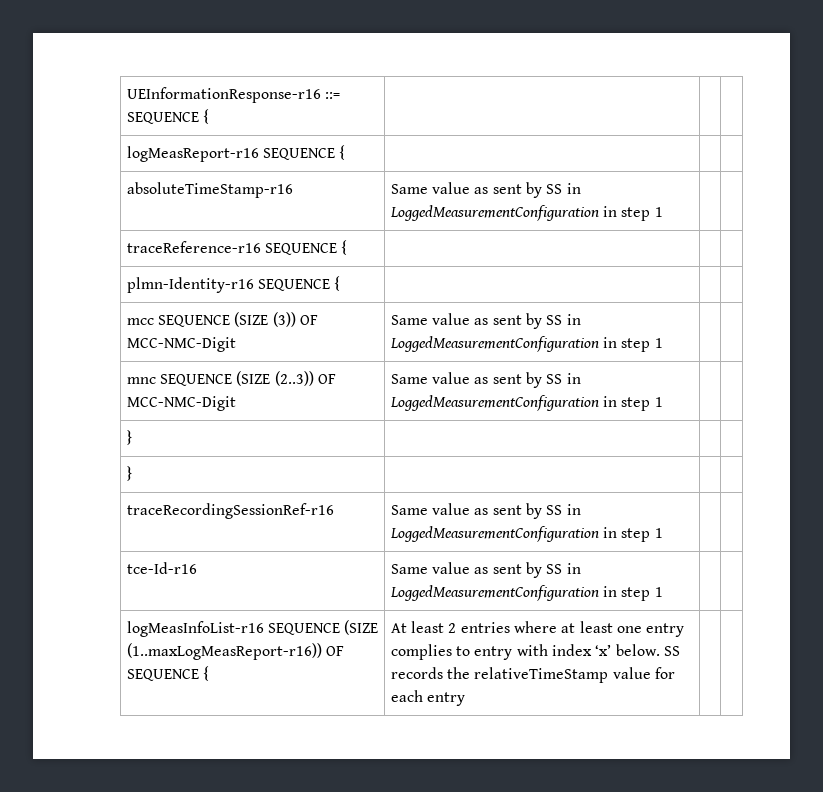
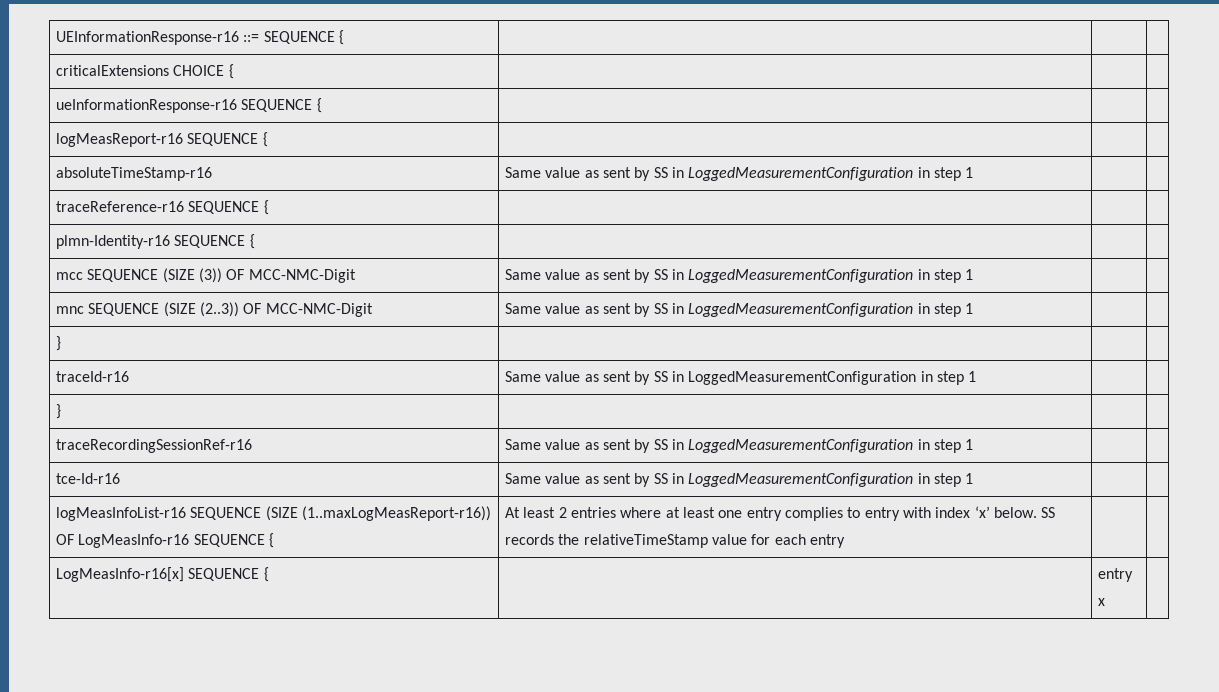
+ criticalExtensions CHOICE { | | |
+ ueInformationResponse-r16 SEQUENCE { | | |
+ traceId-r16 | Same value as sent by SS in LoggedMeasurementConfiguration in step 1 | |
- logMeasInfoList-r16 SEQUENCE (SIZE (1..maxLogMeasReport-r16)) OF SEQUENCE { | At least 2 entries where at least one entry complies to entry with index ‘x’ below. SS records the relativeTimeStamp value for each entry | |
+ logMeasInfoList-r16 SEQUENCE (SIZE (1..maxLogMeasReport-r16)) OF LogMeasInfo-r16 SEQUENCE { | At least 2 entries where at least one entry complies to entry with index ‘x’ below. SS records the relativeTimeStamp value for each entry | |
+ LogMeasInfo-r16[x] SEQUENCE { | | entry x |

